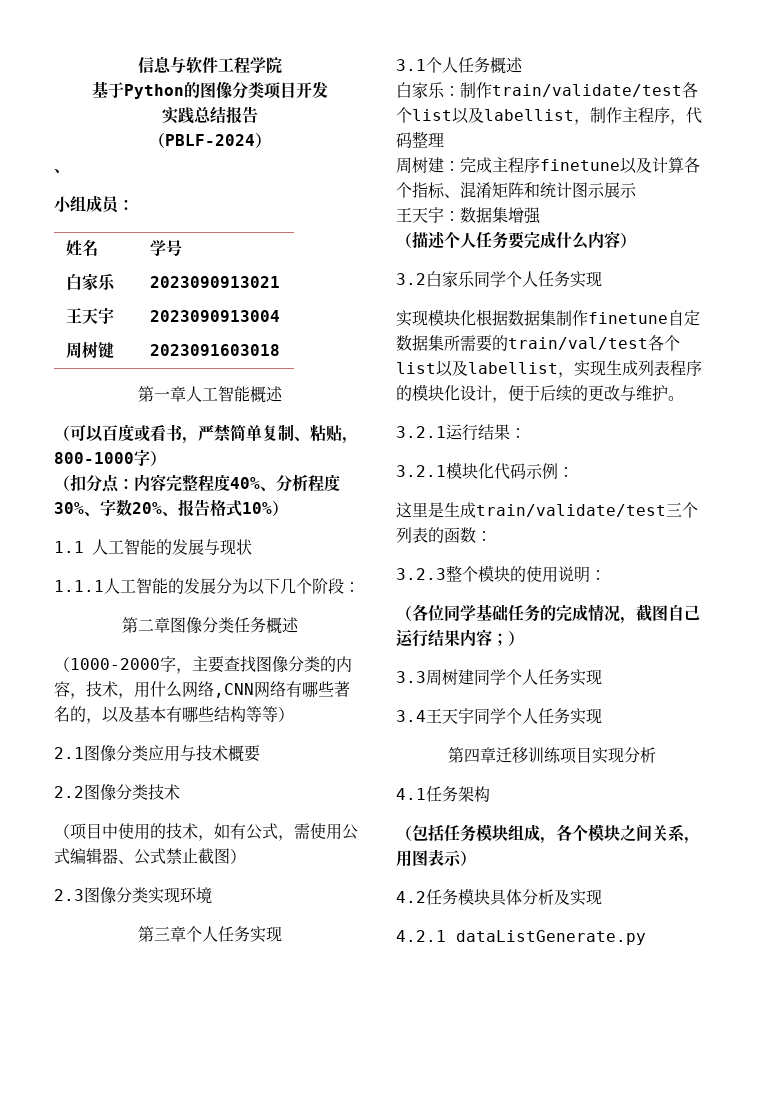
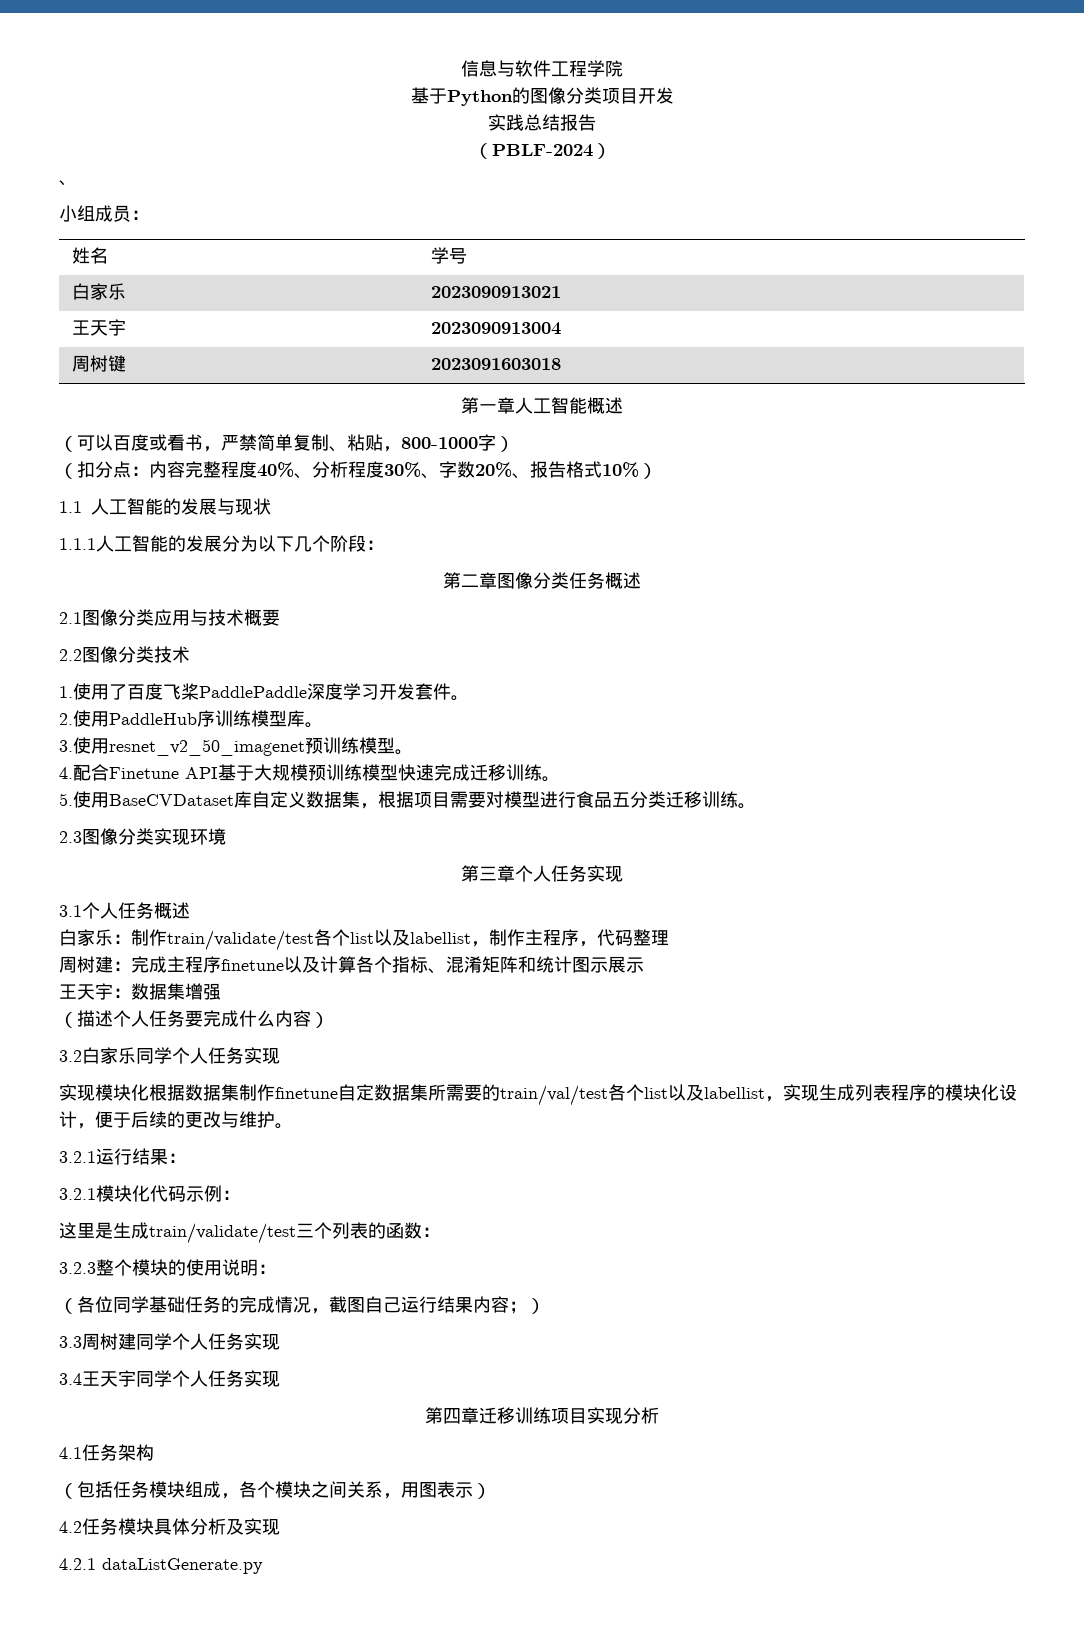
- （1000-2000字，主要查找图像分类的内容，技术，用什么网络,CNN网络有哪些著名的，以及基本有哪些结构等等）
- （项目中使用的技术，如有公式，需使用公式编辑器、公式禁止截图）
+ 1.使用了百度飞桨PaddlePaddle深度学习开发套件。
+ 2.使用PaddleHub序训练模型库。
+ 3.使用resnet_v2_50_imagenet预训练模型。
+ 4.配合Finetune API基于大规模预训练模型快速完成迁移训练。
+ 5.使用BaseCVDataset库自定义数据集，根据项目需要对模型进行食品五分类迁移训练。

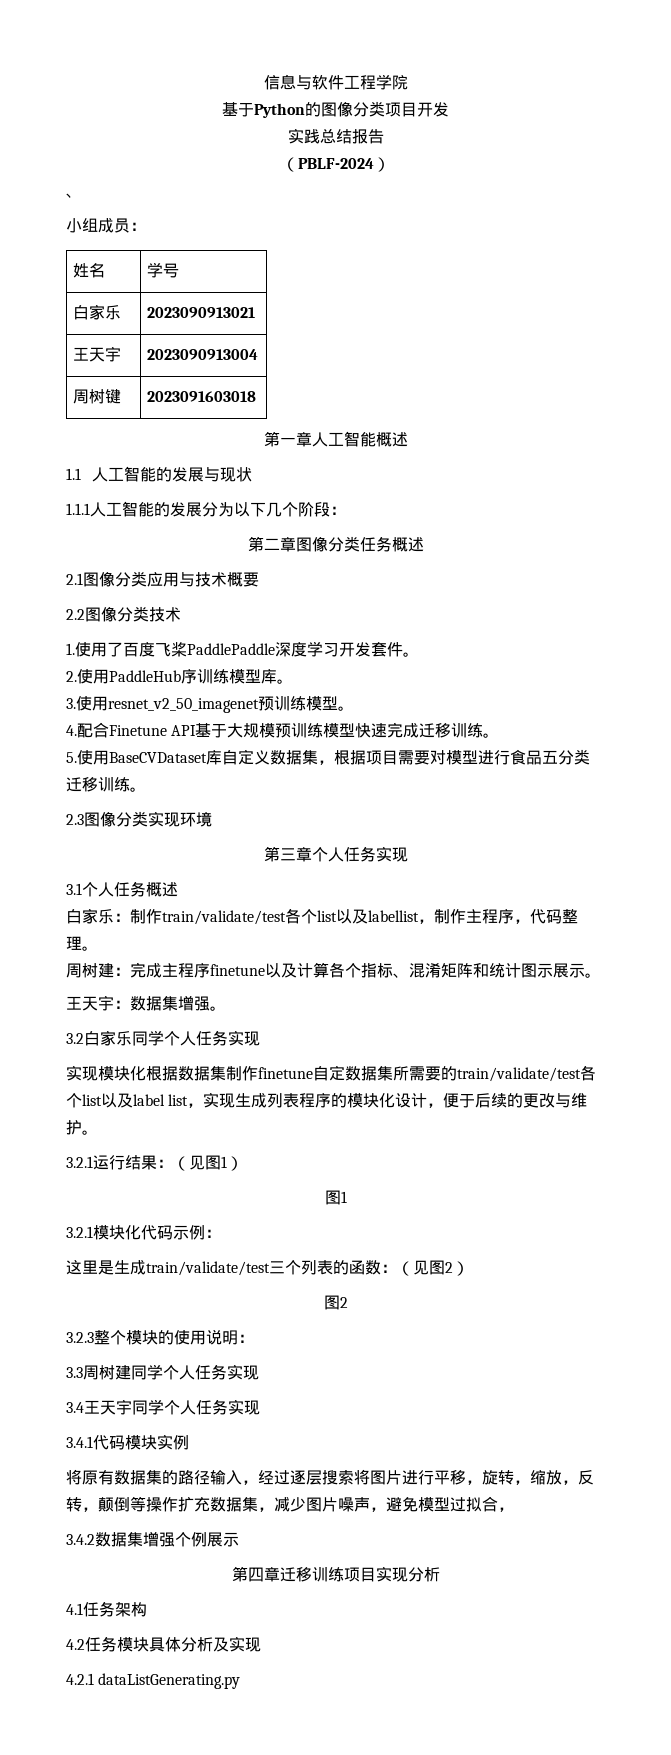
- （可以百度或看书，严禁简单复制、粘贴，800-1000字）
- （扣分点：内容完整程度40%、分析程度30%、字数20%、报告格式10%）
- 白家乐：制作train/validate/test各个list以及labellist，制作主程序，代码整理
+ 白家乐：制作train/validate/test各个list以及labellist，制作主程序，代码整理。
- 周树建：完成主程序finetune以及计算各个指标、混淆矩阵和统计图示展示
+ 周树建：完成主程序finetune以及计算各个指标、混淆矩阵和统计图示展示。
- 王天宇：数据集增强
- （描述个人任务要完成什么内容）
+ 王天宇：数据集增强。
- 实现模块化根据数据集制作finetune自定数据集所需要的train/val/test各个list以及labellist，实现生成列表程序的模块化设计，便于后续的更改与维护。
+ 实现模块化根据数据集制作finetune自定数据集所需要的train/validate/test各个list以及label list，实现生成列表程序的模块化设计，便于后续的更改与维护。
- 3.2.1运行结果：
+ 3.2.1运行结果：（见图1）
+ 图1
- 这里是生成train/validate/test三个列表的函数：
+ 这里是生成train/validate/test三个列表的函数：（见图2）
+ 图2
- （各位同学基础任务的完成情况，截图自己运行结果内容；）
+ 3.4.1代码模块实例
+ 将原有数据集的路径输入，经过逐层搜索将图片进行平移，旋转，缩放，反转，颠倒等操作扩充数据集，减少图片噪声，避免模型过拟合，
+ 3.4.2数据集增强个例展示
- （包括任务模块组成，各个模块之间关系，用图表示）
- 4.2.1 dataListGenerate.py
+ 4.2.1 dataListGenerating.py

